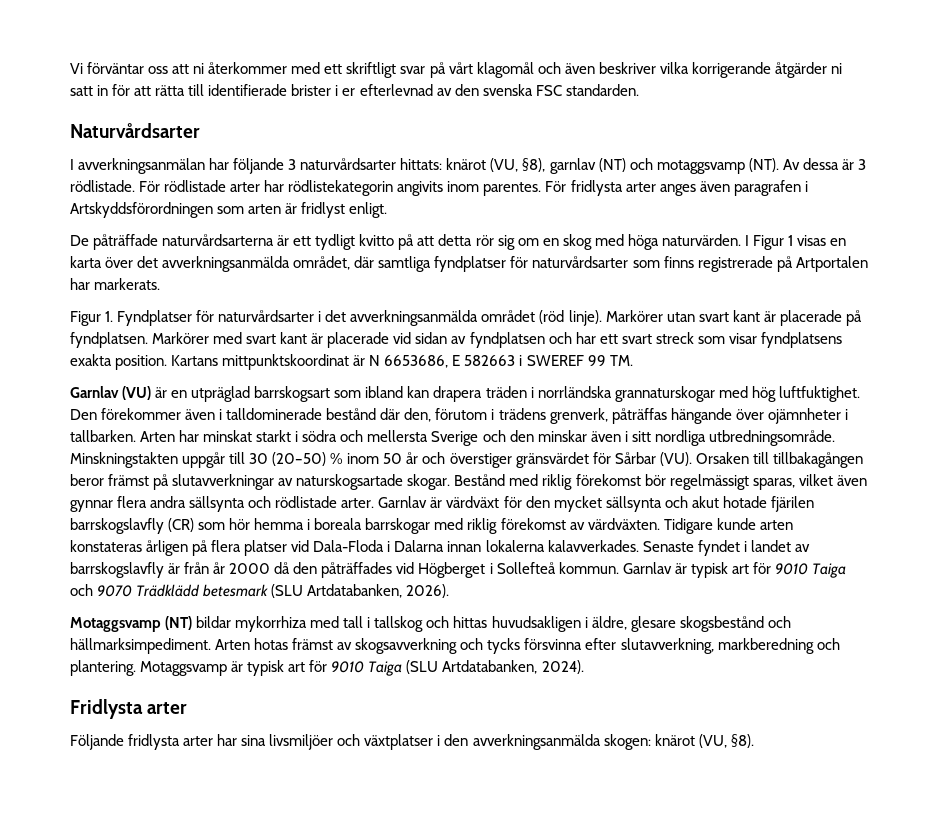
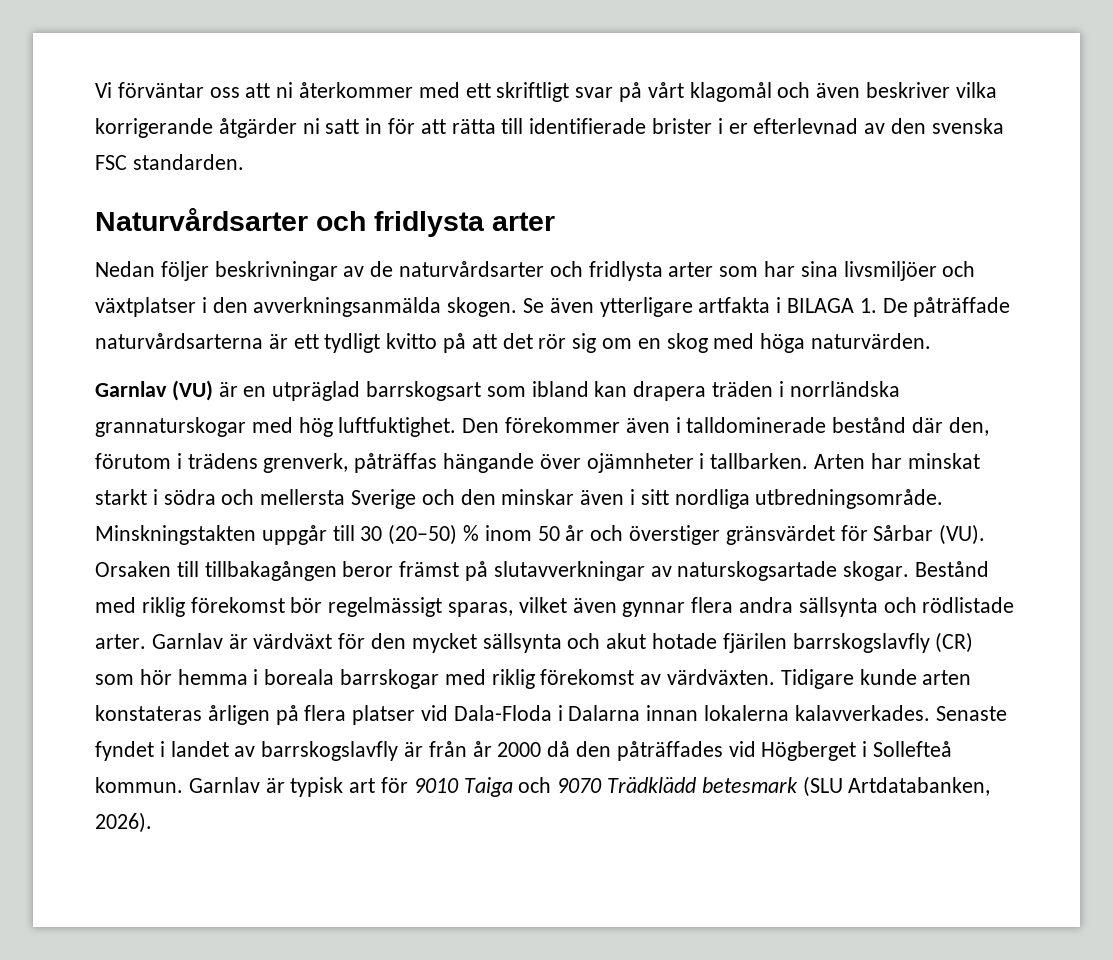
- Naturvårdsarter
- I avverkningsanmälan har följande 3 naturvårdsarter hittats: knärot (VU, §8), garnlav (NT) och motaggsvamp (NT). Av dessa är 3 rödlistade. För rödlistade arter har rödlistekategorin angivits inom parentes. För fridlysta arter anges även paragrafen i Artskyddsförordningen som arten är fridlyst enligt.
- De påträffade naturvårdsarterna är ett tydligt kvitto på att detta rör sig om en skog med höga naturvärden. I Figur 1 visas en karta över det avverkningsanmälda området, där samtliga fyndplatser för naturvårdsarter som finns registrerade på Artportalen har markerats.
- Figur 1. Fyndplatser för naturvårdsarter i det avverkningsanmälda området (röd linje). Markörer utan svart kant är placerade på fyndplatsen. Markörer med svart kant är placerade vid sidan av fyndplatsen och har ett svart streck som visar fyndplatsens exakta position. Kartans mittpunktskoordinat är N 6653686, E 582663 i SWEREF 99 TM.
+ Naturvårdsarter och fridlysta arter
+ Nedan följer beskrivningar av de naturvårdsarter och fridlysta arter som har sina livsmiljöer och växtplatser i den avverkningsanmälda skogen. Se även ytterligare artfakta i BILAGA 1. De påträffade naturvårdsarterna är ett tydligt kvitto på att det rör sig om en skog med höga naturvärden.
- Motaggsvamp (NT) bildar mykorrhiza med tall i tallskog och hittas huvudsakligen i äldre, glesare skogsbestånd och hällmarksimpediment. Arten hotas främst av skogsavverkning och tycks försvinna efter slutavverkning, markberedning och plantering. Motaggsvamp är typisk art för 9010 Taiga (SLU Artdatabanken, 2024).
- Fridlysta arter
- Följande fridlysta arter har sina livsmiljöer och växtplatser i den avverkningsanmälda skogen: knärot (VU, §8).

